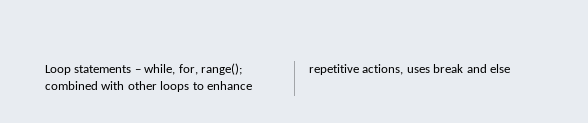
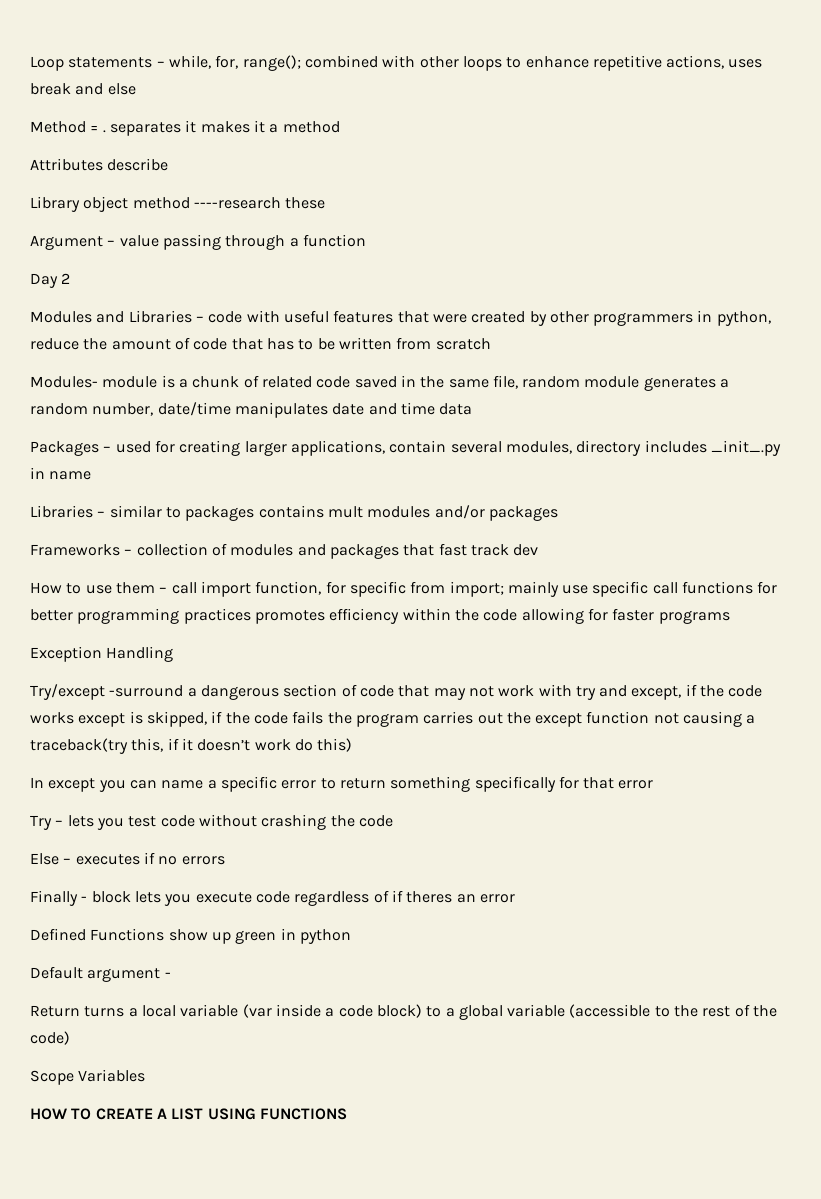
+ Method = . separates it makes it a method
+ Attributes describe
+ Library object method ----research these
+ Argument – value passing through a function
+ Day 2
+ Modules and Libraries – code with useful features that were created by other programmers in python, reduce the amount of code that has to be written from scratch
+ Modules- module is a chunk of related code saved in the same file, random module generates a random number, date/time manipulates date and time data
+ Packages – used for creating larger applications, contain several modules, directory includes _init_.py in name
+ Libraries – similar to packages contains mult modules and/or packages
+ Frameworks – collection of modules and packages that fast track dev
+ How to use them – call import function, for specific from import; mainly use specific call functions for better programming practices promotes efficiency within the code allowing for faster programs
+ Exception Handling
+ Try/except -surround a dangerous section of code that may not work with try and except, if the code works except is skipped, if the code fails the program carries out the except function not causing a traceback(try this, if it doesn’t work do this)
+ In except you can name a specific error to return something specifically for that error
+ Try – lets you test code without crashing the code
+ Else – executes if no errors
+ Finally - block lets you execute code regardless of if theres an error
+ Defined Functions show up green in python
+ Default argument -
+ Return turns a local variable (var inside a code block) to a global variable (accessible to the rest of the code)
+ Scope Variables
+ HOW TO CREATE A LIST USING FUNCTIONS

